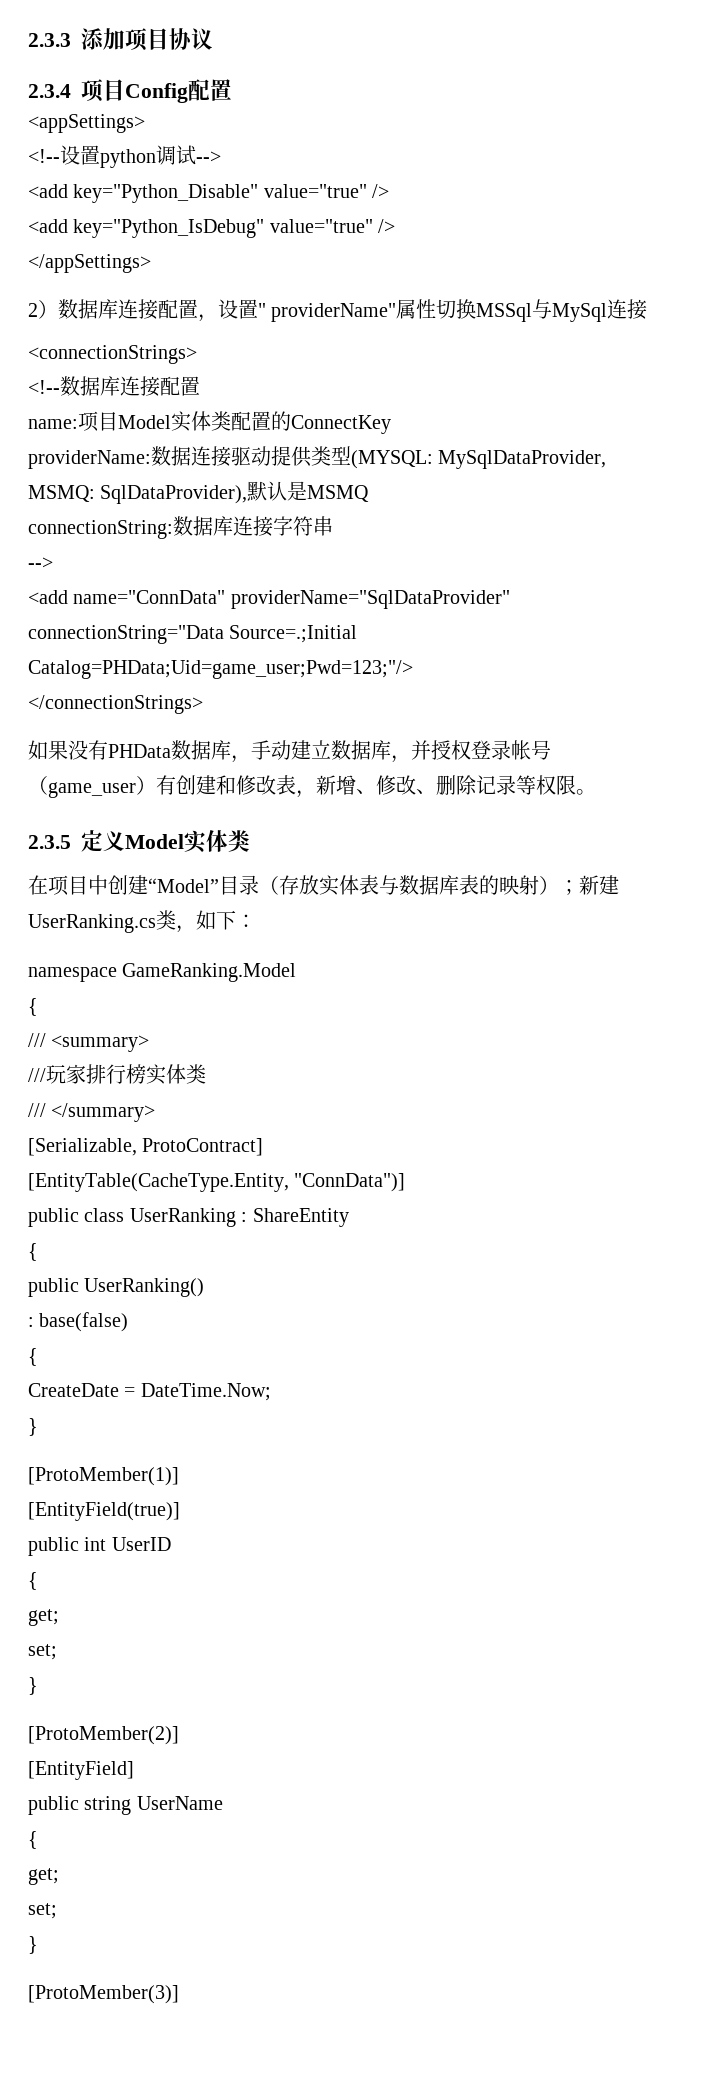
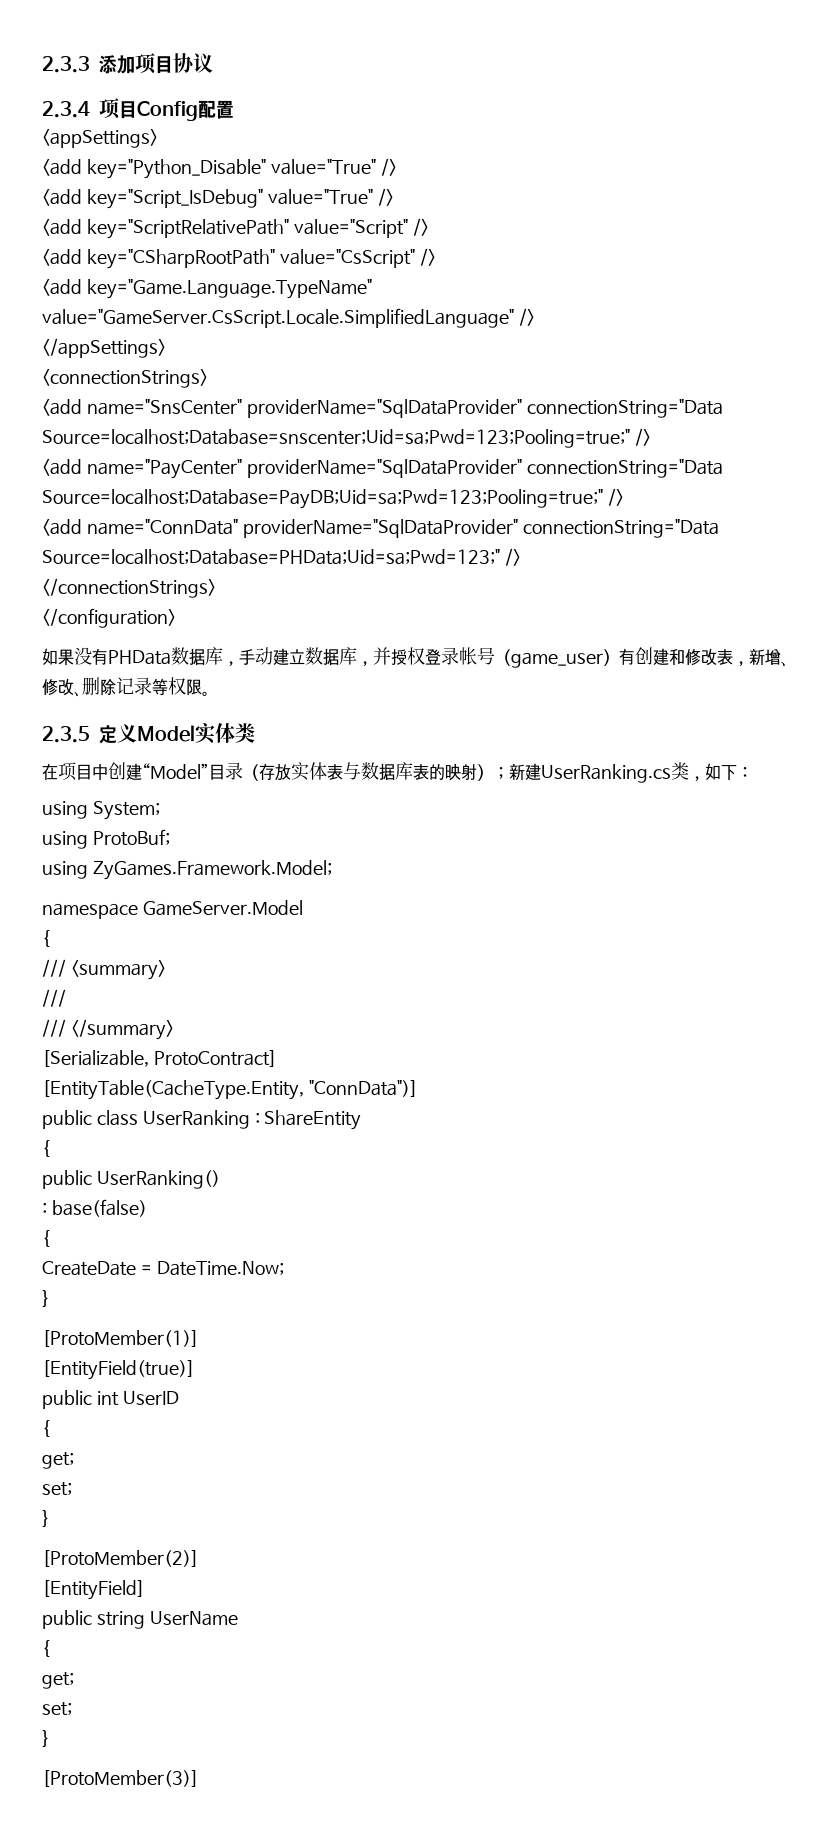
- <!--设置python调试-->
- <add key="Python_Disable" value="true" />
- <add key="Python_IsDebug" value="true" />
+ <add key="Python_Disable" value="True" />
+ <add key="Script_IsDebug" value="True" />
+ <add key="ScriptRelativePath" value="Script" />
+ <add key="CSharpRootPath" value="CsScript" />
+ <add key="Game.Language.TypeName" value="GameServer.CsScript.Locale.SimplifiedLanguage" />
  </appSettings>
- 2）数据库连接配置，设置" providerName"属性切换MSSql与MySql连接
  <connectionStrings>
- <!--数据库连接配置
- name:项目Model实体类配置的ConnectKey
- providerName:数据连接驱动提供类型(MYSQL: MySqlDataProvider, MSMQ: SqlDataProvider),默认是MSMQ
- connectionString:数据库连接字符串
- -->
+ <add name="SnsCenter" providerName="SqlDataProvider" connectionString="Data Source=localhost;Database=snscenter;Uid=sa;Pwd=123;Pooling=true;" />
+ <add name="PayCenter" providerName="SqlDataProvider" connectionString="Data Source=localhost;Database=PayDB;Uid=sa;Pwd=123;Pooling=true;" />
- <add name="ConnData" providerName="SqlDataProvider" connectionString="Data Source=.;Initial Catalog=PHData;Uid=game_user;Pwd=123;"/>
+ <add name="ConnData" providerName="SqlDataProvider" connectionString="Data Source=localhost;Database=PHData;Uid=sa;Pwd=123;" />
+ </configuration>
+ using System;
+ using ProtoBuf;
+ using ZyGames.Framework.Model;
- namespace GameRanking.Model
+ namespace GameServer.Model
  /// <summary>
- ///玩家排行榜实体类
+ ///

